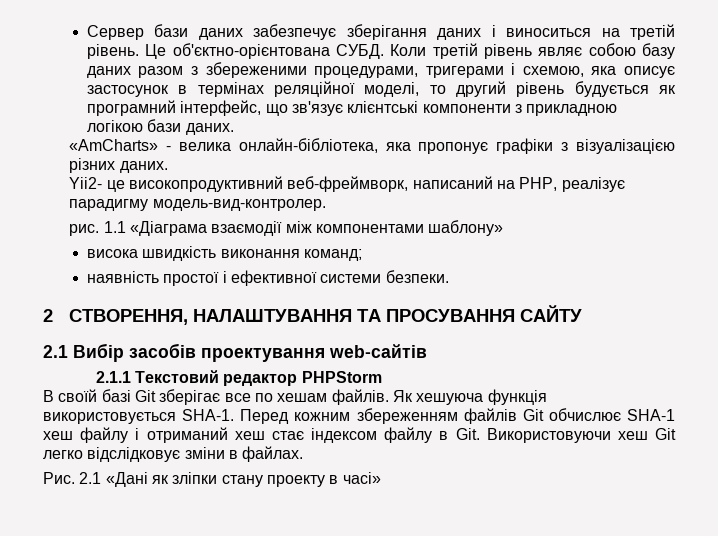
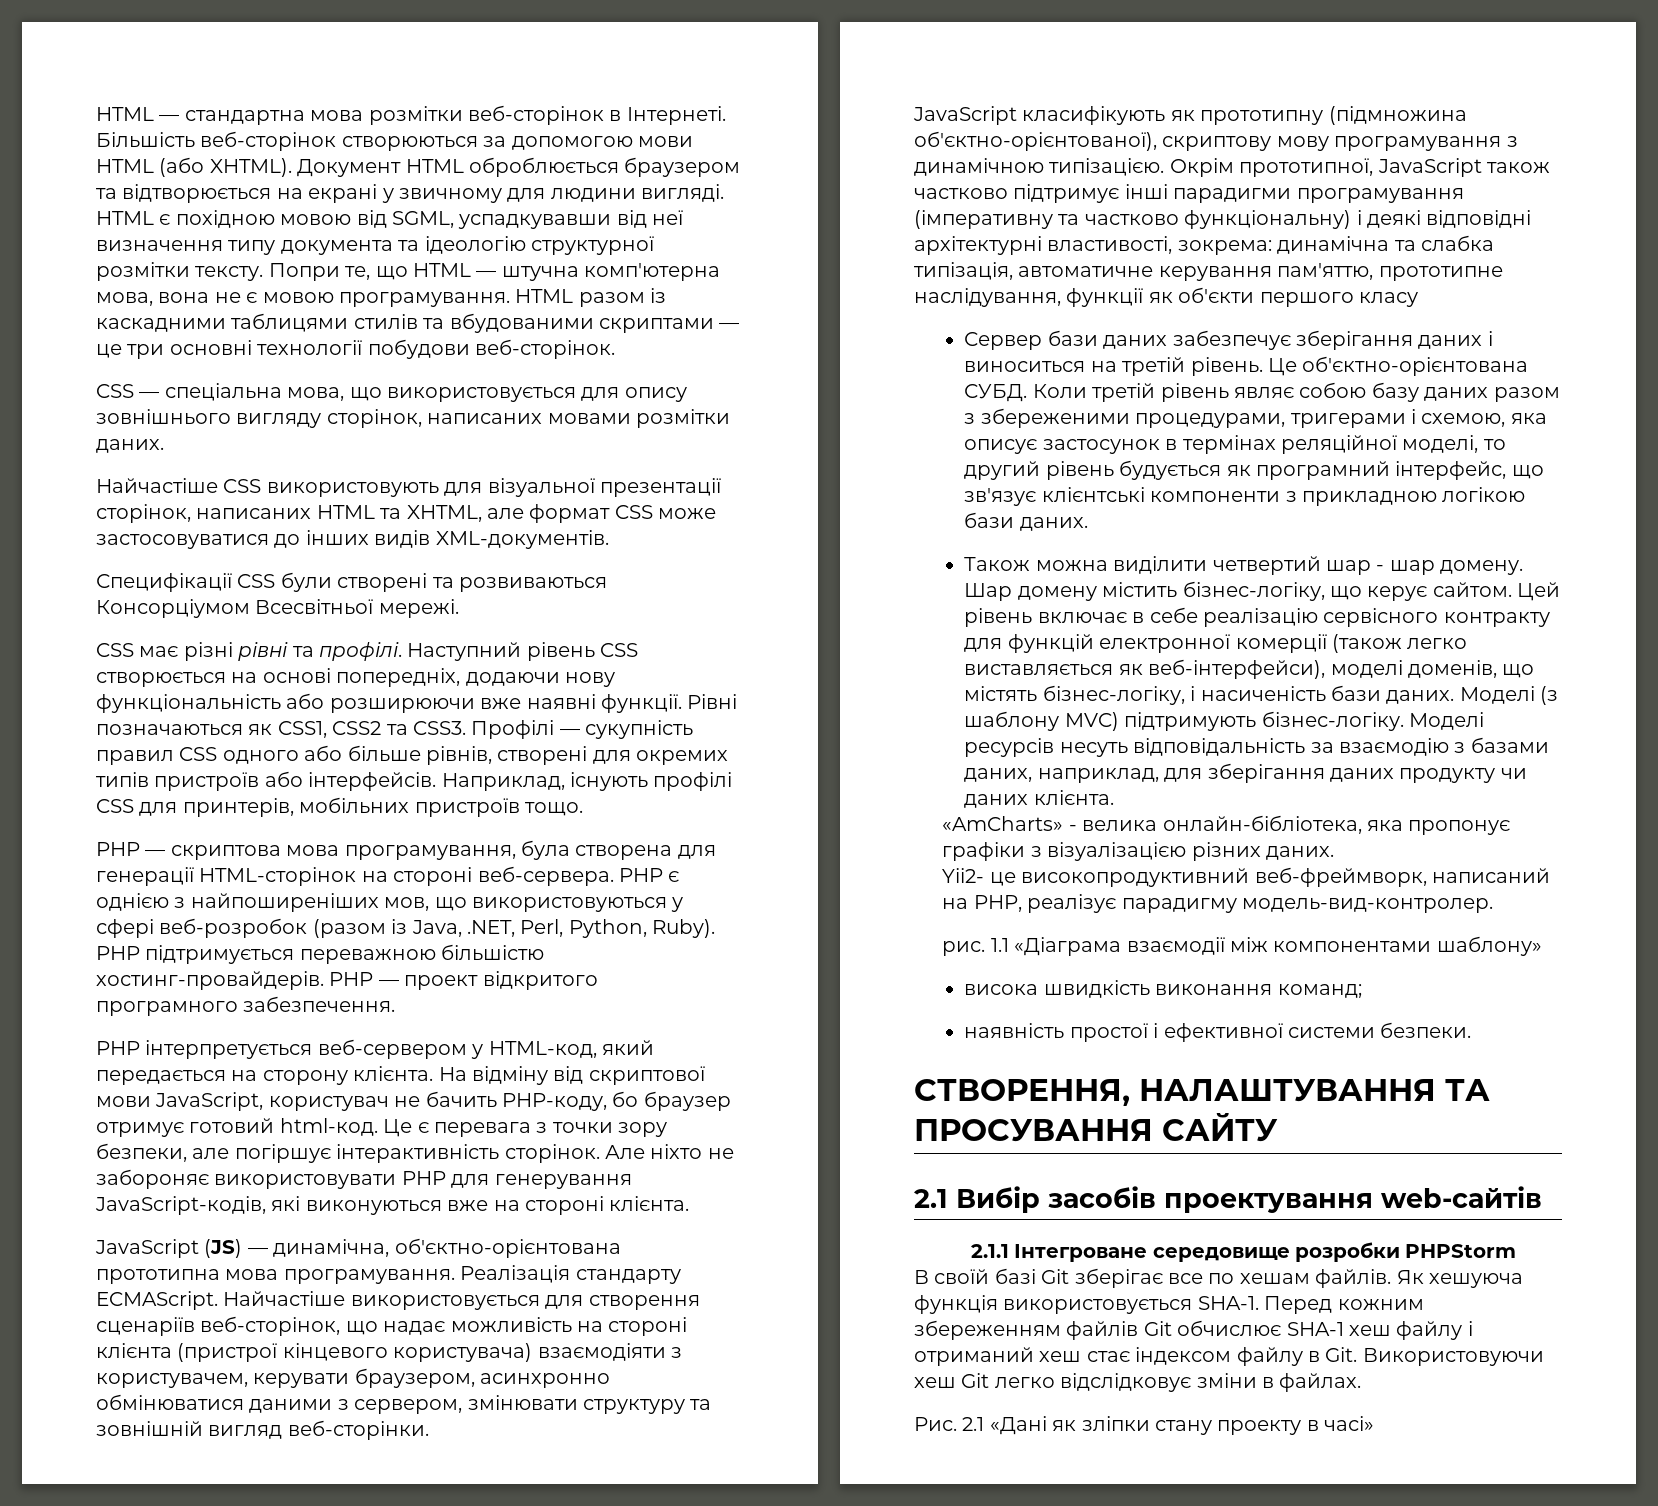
+ HTML — стандартна мова розмітки веб-сторінок в Інтернеті. Більшість веб-сторінок створюються за допомогою мови HTML (або XHTML). Документ HTML оброблюється браузером та відтворюється на екрані у звичному для людини вигляді. HTML є похідною мовою від SGML, успадкувавши від неї визначення типу документа та ідеологію структурної розмітки тексту. Попри те, що HTML — штучна комп'ютерна мова, вона не є мовою програмування. HTML разом із каскадними таблицями стилів та вбудованими скриптами — це три основні технології побудови веб-сторінок.
+ CSS — спеціальна мова, що використовується для опису зовнішнього вигляду сторінок, написаних мовами розмітки даних.
+ Найчастіше CSS використовують для візуальної презентації сторінок, написаних HTML та XHTML, але формат CSS може застосовуватися до інших видів XML-документів.
+ Специфікації CSS були створені та розвиваються Консорціумом Всесвітньої мережі.
+ CSS має різні рівні та профілі. Наступний рівень CSS створюється на основі попередніх, додаючи нову функціональність або розширюючи вже наявні функції. Рівні позначаються як CSS1, CSS2 та CSS3. Профілі — сукупність правил CSS одного або більше рівнів, створені для окремих типів пристроїв або інтерфейсів. Наприклад, існують профілі CSS для принтерів, мобільних пристроїв тощо.
+ PHP — скриптова мова програмування, була створена для генерації HTML-сторінок на стороні веб-сервера. PHP є однією з найпоширеніших мов, що використовуються у сфері веб-розробок (разом із Java, .NET, Perl, Python, Ruby). PHP підтримується переважною більшістю хостинг-провайдерів. PHP — проект відкритого програмного забезпечення.
+ PHP інтерпретується веб-сервером у HTML-код, який передається на сторону клієнта. На відміну від скриптової мови JavaScript, користувач не бачить PHP-коду, бо браузер отримує готовий html-код. Це є перевага з точки зору безпеки, але погіршує інтерактивність сторінок. Але ніхто не забороняє використовувати PHP для генерування JavaScript-кодів, які виконуються вже на стороні клієнта.
+ JavaScript (JS) — динамічна, об'єктно-орієнтована прототипна мова програмування. Реалізація стандарту ECMAScript. Найчастіше використовується для створення сценаріїв веб-сторінок, що надає можливість на стороні клієнта (пристрої кінцевого користувача) взаємодіяти з користувачем, керувати браузером, асинхронно обмінюватися даними з сервером, змінювати структуру та зовнішній вигляд веб-сторінки.
+ JavaScript класифікують як прототипну (підмножина об'єктно-орієнтованої), скриптову мову програмування з динамічною типізацією. Окрім прототипної, JavaScript також частково підтримує інші парадигми програмування (імперативну та частково функціональну) і деякі відповідні архітектурні властивості, зокрема: динамічна та слабка типізація, автоматичне керування пам'яттю, прототипне наслідування, функції як об'єкти першого класу
+ Також можна виділити четвертий шар - шар домену. Шар домену містить бізнес-логіку, що керує сайтом. Цей рівень включає в себе реалізацію сервісного контракту для функцій електронної комерції (також легко виставляється як веб-інтерфейси), моделі доменів, що містять бізнес-логіку, і насиченість бази даних. Моделі (з шаблону MVC) підтримують бізнес-логіку. Моделі ресурсів несуть відповідальність за взаємодію з базами даних, наприклад, для зберігання даних продукту чи даних клієнта.
- 2 СТВОРЕННЯ, НАЛАШТУВАННЯ ТА ПРОСУВАННЯ САЙТУ
+ СТВОРЕННЯ, НАЛАШТУВАННЯ ТА ПРОСУВАННЯ САЙТУ
- 2.1.1 Текстовий редактор PHPStorm
+ 2.1.1 Інтегроване середовище розробки PHPStorm

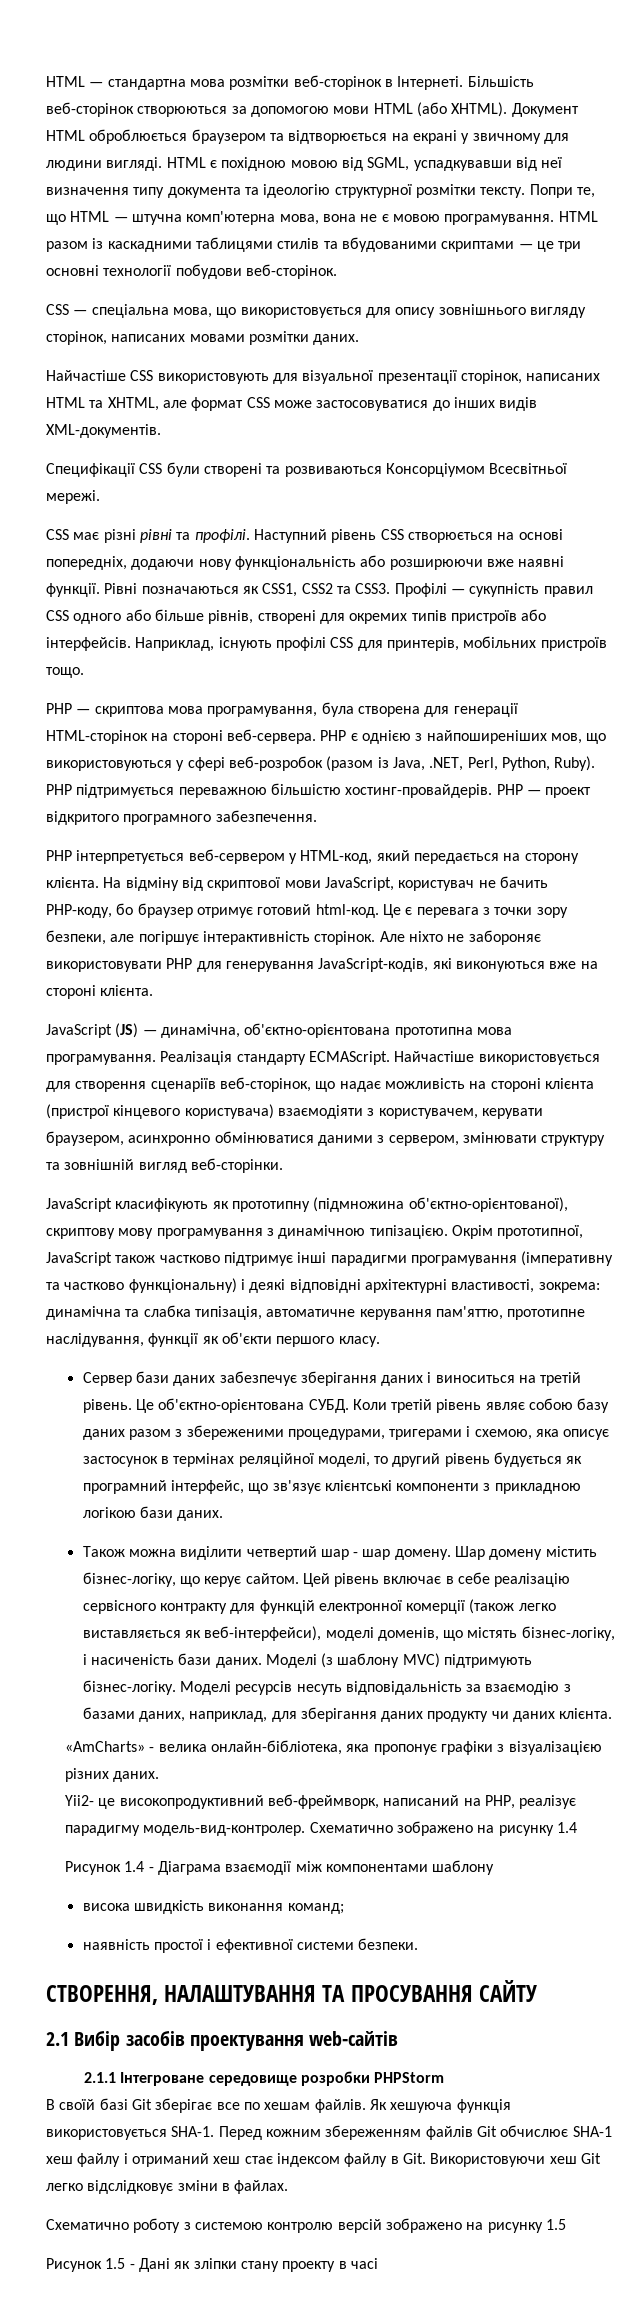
- Окрім прототипної, JavaScript також частково підтримує інші парадигми програмування (імперативну та частково функціональну) і деякі відповідні архітектурні властивості, зокрема: динамічна та слабка типізація, автоматичне керування пам'яттю, прототипне наслідування, функції як об'єкти першого класу
+ Окрім прототипної, JavaScript також частково підтримує інші парадигми програмування (імперативну та частково функціональну) і деякі відповідні архітектурні властивості, зокрема: динамічна та слабка типізація, автоматичне керування пам'яттю, прототипне наслідування, функції як об'єкти першого класу.
- Yii2- це високопродуктивний веб-фреймворк, написаний на PHP, реалізує парадигму модель-вид-контролер.
- рис. 1.1 «Діаграма взаємодії між компонентами шаблону»
+ Yii2- це високопродуктивний веб-фреймворк, написаний на PHP, реалізує парадигму модель-вид-контролер. Схематично зображено на рисунку 1.4
+ Рисунок 1.4 - Діаграма взаємодії між компонентами шаблону
- Рис. 2.1 «Дані як зліпки стану проекту в часі»
+ Схематично роботу з системою контролю версій зображено на рисунку 1.5
+ Рисунок 1.5 - Дані як зліпки стану проекту в часі

